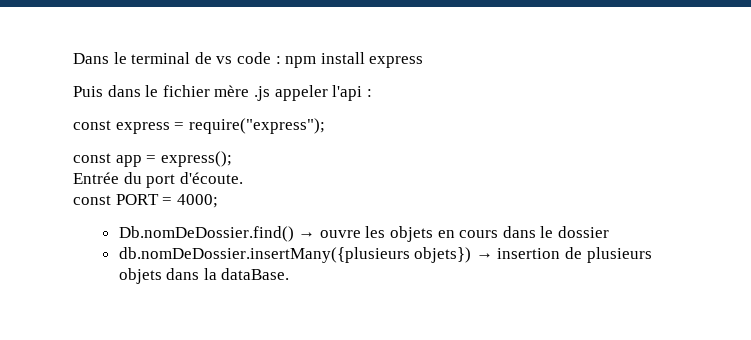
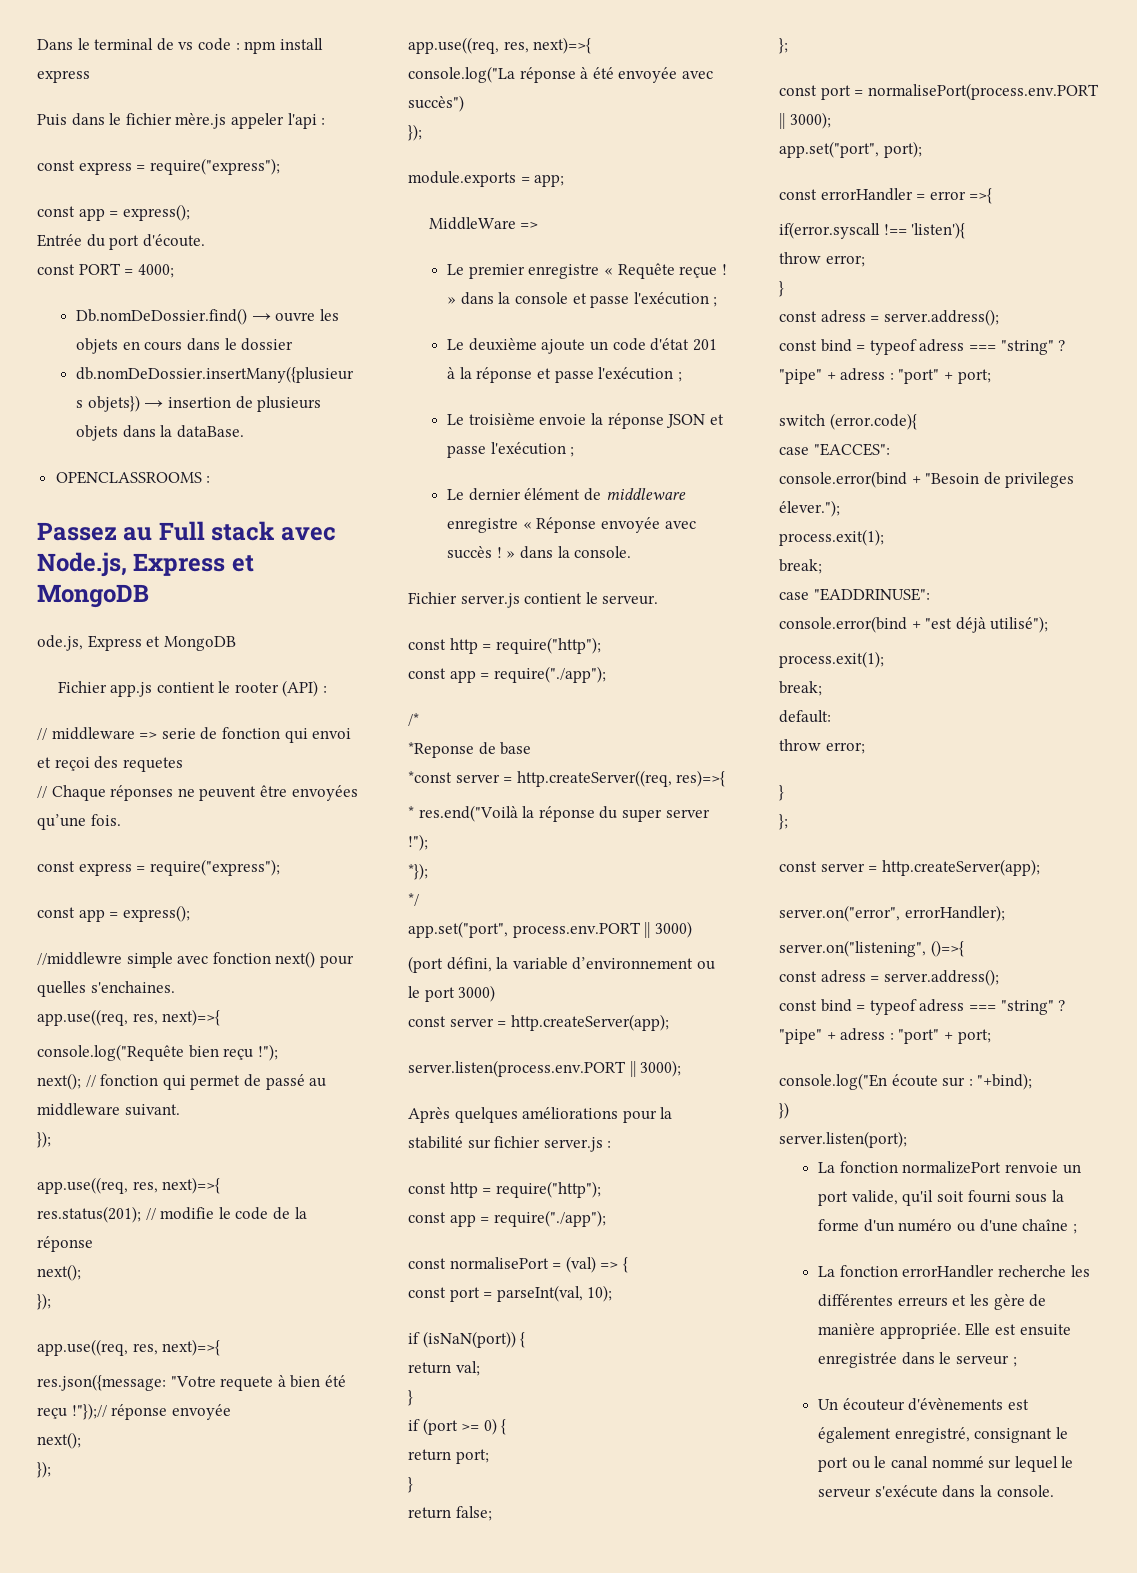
- Puis dans le fichier mère .js appeler l'api :
+ Puis dans le fichier mère.js appeler l'api :
+ OPENCLASSROOMS :
+ Passez au Full stack avec Node.js, Express et MongoDB
+ ode.js, Express et MongoDB
+ Fichier app.js contient le rooter (API) :
+ // middleware => serie de fonction qui envoi et reçoi des requetes
+ // Chaque réponses ne peuvent être envoyées qu’une fois.
+ const express = require("express");
+ const app = express();
+ //middlewre simple avec fonction next() pour quelles s'enchaines.
+ app.use((req, res, next)=>{
+ console.log("Requête bien reçu !");
+ next(); // fonction qui permet de passé au middleware suivant.
+ });
+ app.use((req, res, next)=>{
+ res.status(201); // modifie le code de la réponse
+ next();
+ });
+ app.use((req, res, next)=>{
+ res.json({message: "Votre requete à bien été reçu !"});// réponse envoyée
+ next();
+ });
+ app.use((req, res, next)=>{
+ console.log("La réponse à été envoyée avec succès")
+ });
+ module.exports = app;
+ MiddleWare =>
+ Le premier enregistre « Requête reçue ! » dans la console et passe l'exécution ;
+ Le deuxième ajoute un code d'état 201 à la réponse et passe l'exécution ;
+ Le troisième envoie la réponse JSON et passe l'exécution ;
+ Le dernier élément de middleware enregistre « Réponse envoyée avec succès ! » dans la console.
+ Fichier server.js contient le serveur.
+ const http = require("http");
+ const app = require("./app");
+ /*
+ *Reponse de base
+ *const server = http.createServer((req, res)=>{
+ * res.end("Voilà la réponse du super server !");
+ *});
+ */
+ app.set("port", process.env.PORT || 3000)
+ (port défini, la variable d’environnement ou le port 3000)
+ const server = http.createServer(app);
+ server.listen(process.env.PORT || 3000);
+ Après quelques améliorations pour la stabilité sur fichier server.js :
+ const http = require("http");
+ const app = require("./app");
+ const normalisePort = (val) => {
+ const port = parseInt(val, 10);
+ if (isNaN(port)) {
+ return val;
+ }
+ if (port >= 0) {
+ return port;
+ }
+ return false;
+ };
+ const port = normalisePort(process.env.PORT || 3000);
+ app.set("port", port);
+ const errorHandler = error =>{
+ if(error.syscall !== 'listen'){
+ throw error;
+ }
+ const adress = server.address();
+ const bind = typeof adress === "string" ? "pipe" + adress : "port" + port;
+ switch (error.code){
+ case "EACCES":
+ console.error(bind + "Besoin de privileges élever.");
+ process.exit(1);
+ break;
+ case "EADDRINUSE":
+ console.error(bind + "est déjà utilisé");
+ process.exit(1);
+ break;
+ default:
+ throw error;
+ }
+ };
+ const server = http.createServer(app);
+ server.on("error", errorHandler);
+ server.on("listening", ()=>{
+ const adress = server.address();
+ const bind = typeof adress === "string" ? "pipe" + adress : "port" + port;
+ console.log("En écoute sur : "+bind);
+ })
+ server.listen(port);
+ La fonction normalizePort renvoie un port valide, qu'il soit fourni sous la forme d'un numéro ou d'une chaîne ;
+ La fonction errorHandler recherche les différentes erreurs et les gère de manière appropriée. Elle est ensuite enregistrée dans le serveur ;
+ Un écouteur d'évènements est également enregistré, consignant le port ou le canal nommé sur lequel le serveur s'exécute dans la console.

